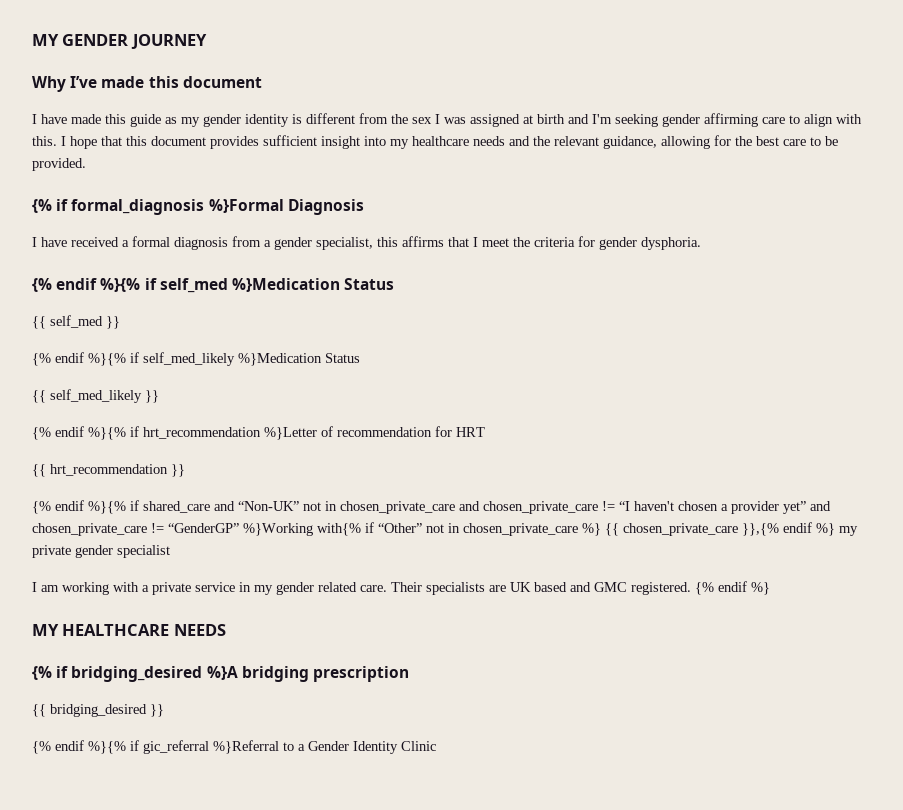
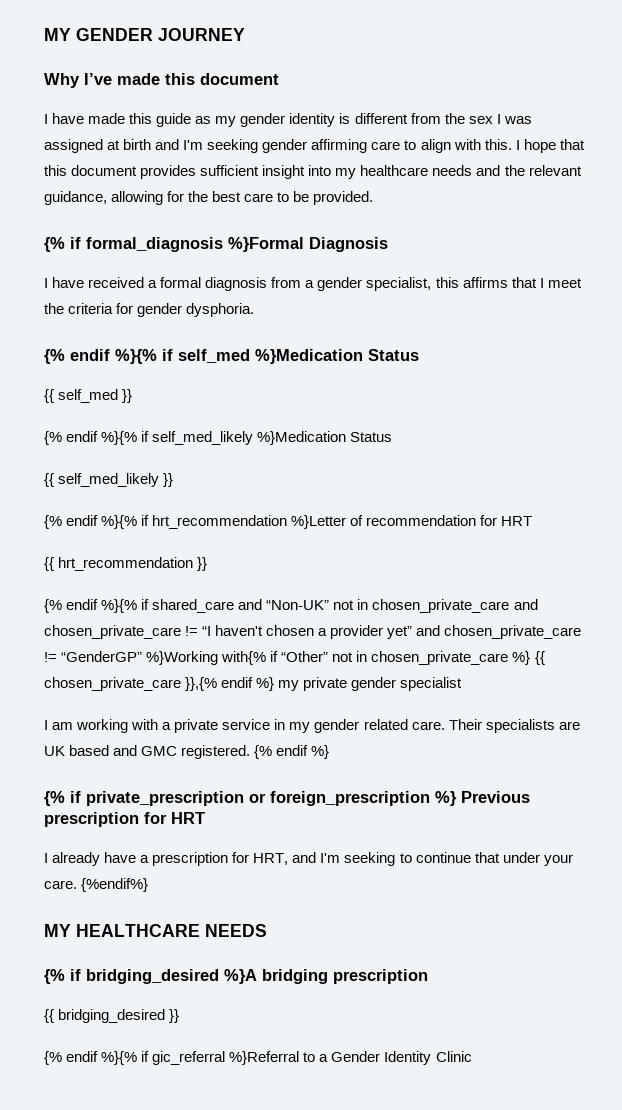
+ {% if private_prescription or foreign_prescription %} Previous prescription for HRT
+ I already have a prescription for HRT, and I'm seeking to continue that under your care. {%endif%}

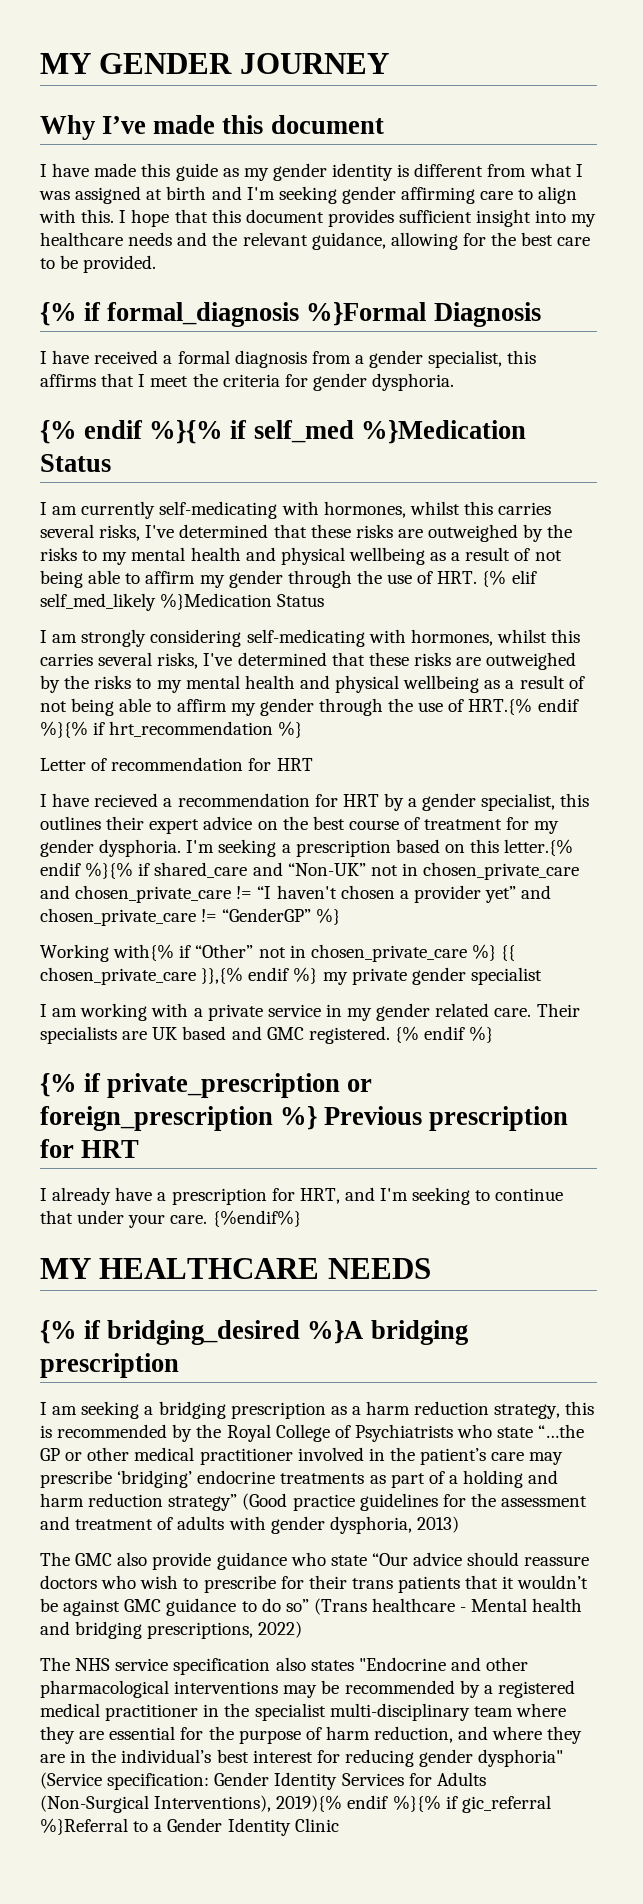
- I have made this guide as my gender identity is different from the sex I was assigned at birth and I'm seeking gender affirming care to align with this.
+ I have made this guide as my gender identity is different from what I was assigned at birth and I'm seeking gender affirming care to align with this.
- {{ self_med }}
- {% endif %}{% if self_med_likely %}Medication Status
- {{ self_med_likely }}
- {% endif %}{% if hrt_recommendation %}Letter of recommendation for HRT
+ I am currently self-medicating with hormones, whilst this carries several risks, I've determined that these risks are outweighed by the risks to my mental health and physical wellbeing as a result of not being able to affirm my gender through the use of HRT. {% elif self_med_likely %}Medication Status
+ I am strongly considering self-medicating with hormones, whilst this carries several risks, I've determined that these risks are outweighed by the risks to my mental health and physical wellbeing as a result of not being able to affirm my gender through the use of HRT.{% endif %}{% if hrt_recommendation %}
+ Letter of recommendation for HRT
- {{ hrt_recommendation }}
- {% endif %}{% if shared_care and “Non-UK” not in chosen_private_care and chosen_private_care != “I haven't chosen a provider yet” and chosen_private_care != “GenderGP” %}Working with{% if “Other” not in chosen_private_care %} {{ chosen_private_care }},{% endif %} my private gender specialist
+ I have recieved a recommendation for HRT by a gender specialist, this outlines their expert advice on the best course of treatment for my gender dysphoria. I'm seeking a prescription based on this letter.{% endif %}{% if shared_care and “Non-UK” not in chosen_private_care and chosen_private_care != “I haven't chosen a provider yet” and chosen_private_care != “GenderGP” %}
+ Working with{% if “Other” not in chosen_private_care %} {{ chosen_private_care }},{% endif %} my private gender specialist
- {{ bridging_desired }}
- {% endif %}{% if gic_referral %}Referral to a Gender Identity Clinic
+ I am seeking a bridging prescription as a harm reduction strategy, this is recommended by the Royal College of Psychiatrists who state “…the GP or other medical practitioner involved in the patient’s care may prescribe ‘bridging’ endocrine treatments as part of a holding and harm reduction strategy” (Good practice guidelines for the assessment and treatment of adults with gender dysphoria, 2013)
+ The GMC also provide guidance who state “Our advice should reassure doctors who wish to prescribe for their trans patients that it wouldn’t be against GMC guidance to do so” (Trans healthcare - Mental health and bridging prescriptions, 2022)
+ The NHS service specification also states "Endocrine and other pharmacological interventions may be recommended by a registered medical practitioner in the specialist multi-disciplinary team where they are essential for the purpose of harm reduction, and where they are in the individual’s best interest for reducing gender dysphoria" (Service specification: Gender Identity Services for Adults (Non-Surgical Interventions), 2019){% endif %}{% if gic_referral %}Referral to a Gender Identity Clinic

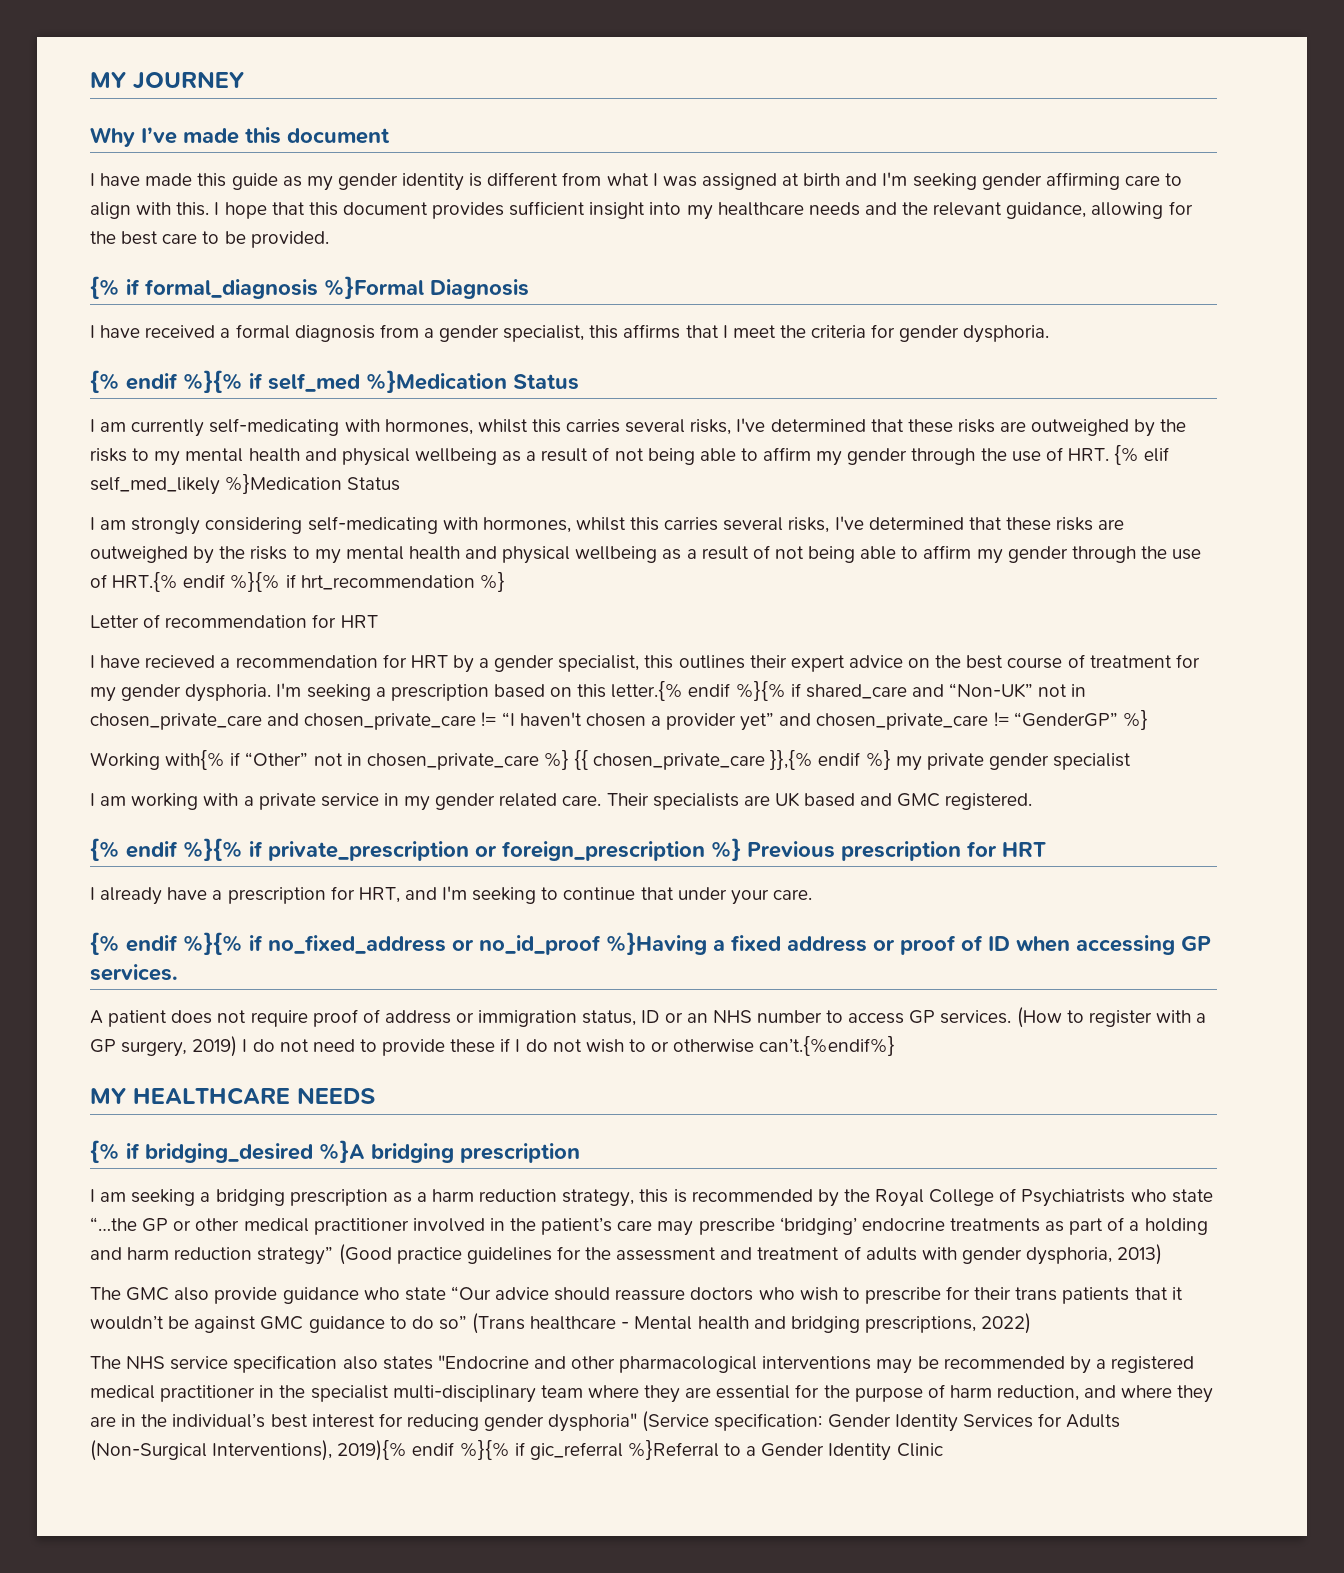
- MY GENDER JOURNEY
+ MY JOURNEY
- Their specialists are UK based and GMC registered. {% endif %}
- {% if private_prescription or foreign_prescription %} Previous prescription for HRT
+ Their specialists are UK based and GMC registered.
+ {% endif %}{% if private_prescription or foreign_prescription %} Previous prescription for HRT
- I already have a prescription for HRT, and I'm seeking to continue that under your care. {%endif%}
+ I already have a prescription for HRT, and I'm seeking to continue that under your care.
+ {% endif %}{% if no_fixed_address or no_id_proof %}Having a fixed address or proof of ID when accessing GP services.
+ A patient does not require proof of address or immigration status, ID or an NHS number to access GP services. (How to register with a GP surgery, 2019) I do not need to provide these if I do not wish to or otherwise can’t.{%endif%}

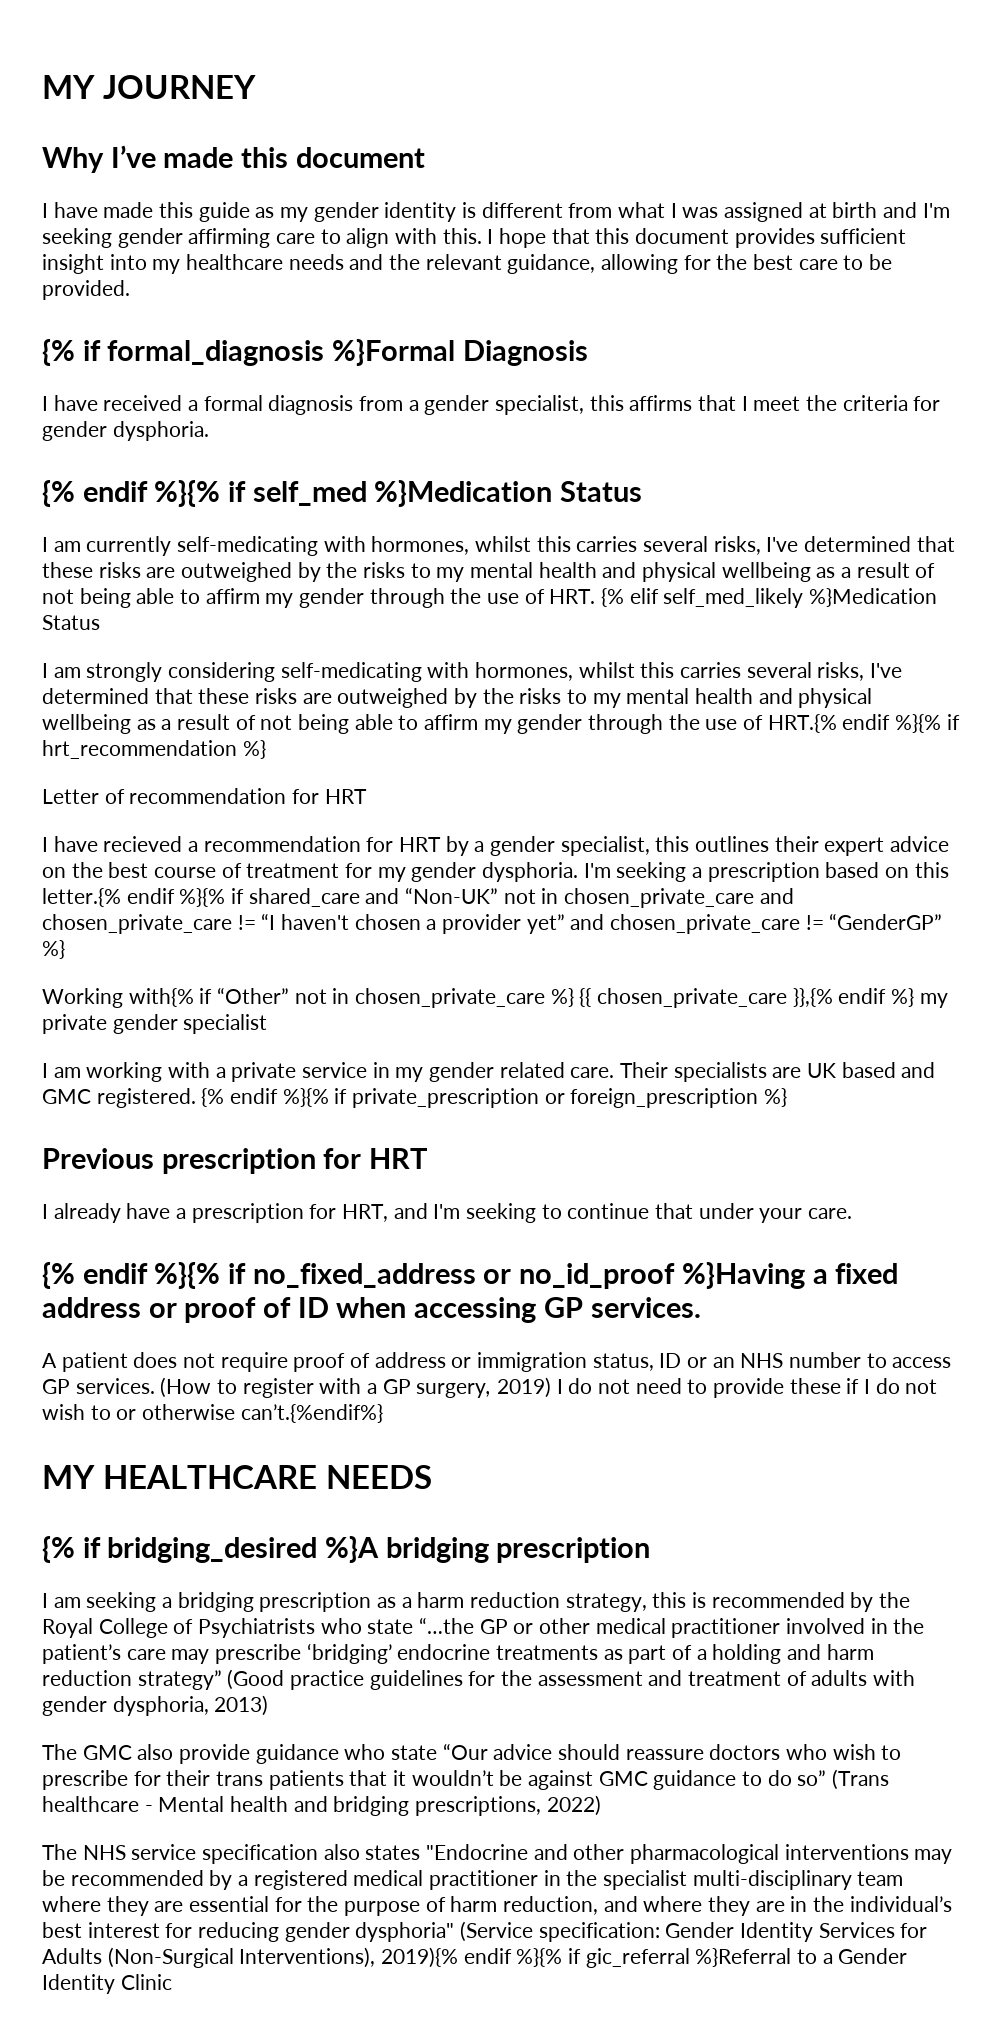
- Their specialists are UK based and GMC registered.
- {% endif %}{% if private_prescription or foreign_prescription %} Previous prescription for HRT
+ Their specialists are UK based and GMC registered. {% endif %}{% if private_prescription or foreign_prescription %}
+ Previous prescription for HRT

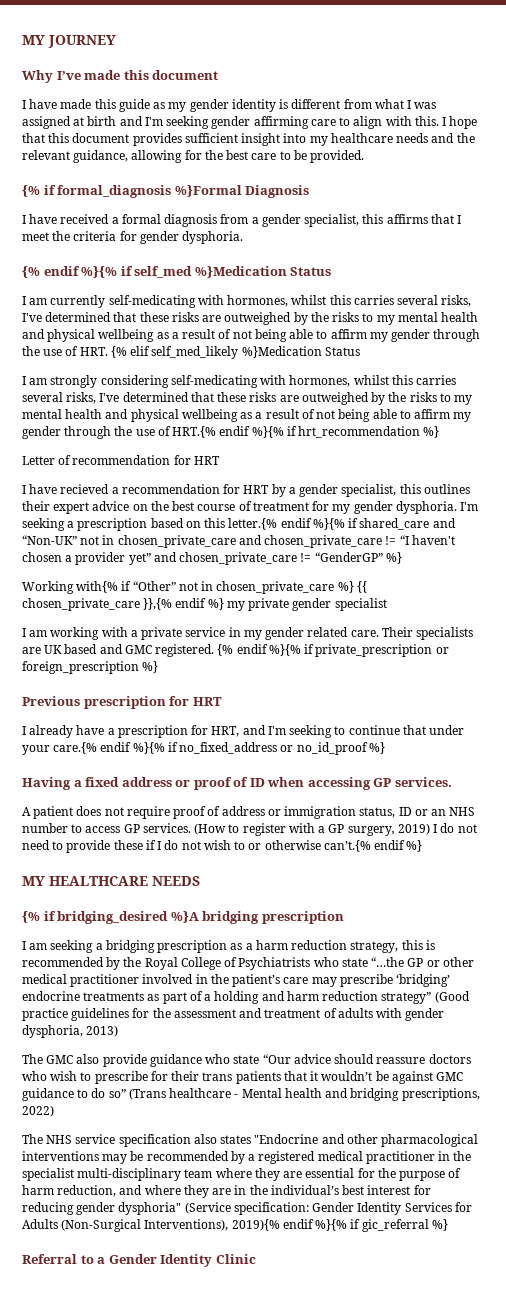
- I already have a prescription for HRT, and I'm seeking to continue that under your care.
- {% endif %}{% if no_fixed_address or no_id_proof %}Having a fixed address or proof of ID when accessing GP services.
+ I already have a prescription for HRT, and I'm seeking to continue that under your care.{% endif %}{% if no_fixed_address or no_id_proof %}
+ Having a fixed address or proof of ID when accessing GP services.
- (How to register with a GP surgery, 2019) I do not need to provide these if I do not wish to or otherwise can’t.{%endif%}
+ (How to register with a GP surgery, 2019) I do not need to provide these if I do not wish to or otherwise can’t.{% endif %}
- Gender Identity Services for Adults (Non-Surgical Interventions), 2019){% endif %}{% if gic_referral %}Referral to a Gender Identity Clinic
+ Gender Identity Services for Adults (Non-Surgical Interventions), 2019){% endif %}{% if gic_referral %}
+ Referral to a Gender Identity Clinic

